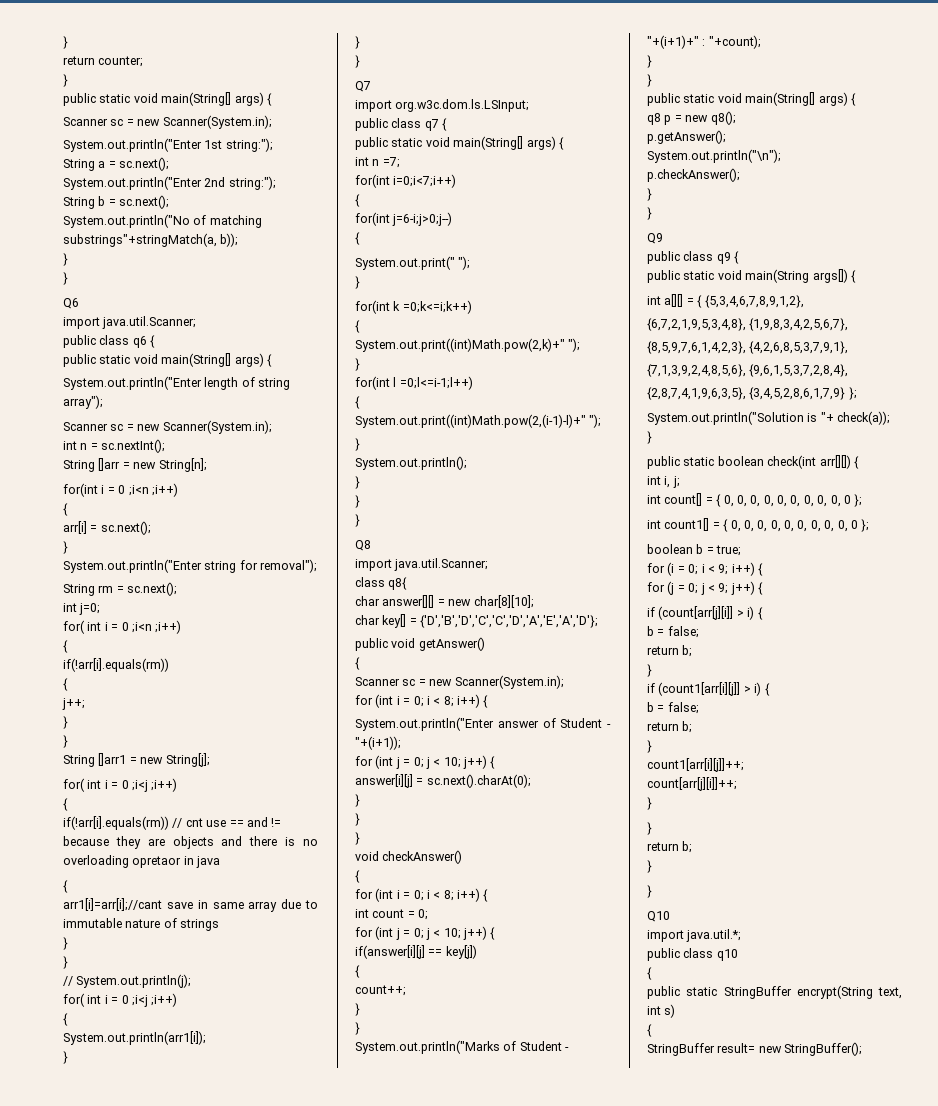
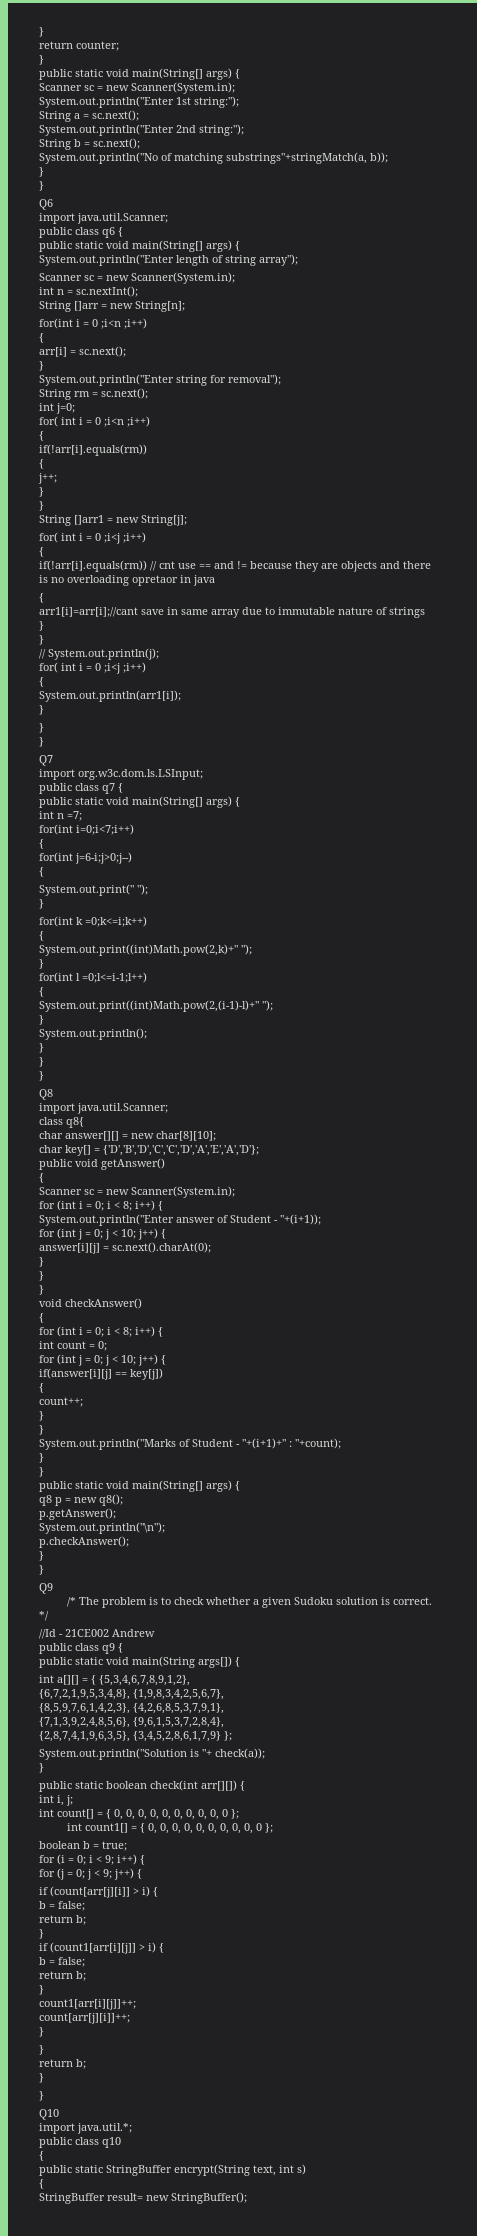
+ /* The problem is to check whether a given Sudoku solution is correct. */
+ //Id - 21CE002 Andrew

